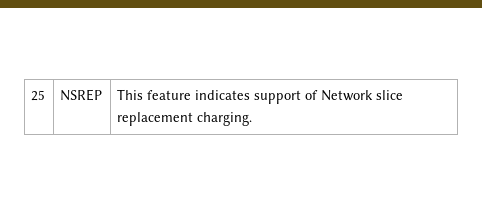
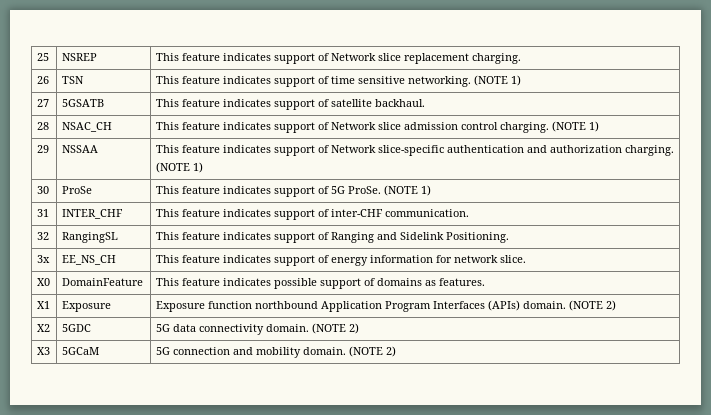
+ 26 | TSN | This feature indicates support of time sensitive networking. (NOTE 1)
+ 27 | 5GSATB | This feature indicates support of satellite backhaul.
+ 28 | NSAC_CH | This feature indicates support of Network slice admission control charging. (NOTE 1)
+ 29 | NSSAA | This feature indicates support of Network slice-specific authentication and authorization charging. (NOTE 1)
+ 30 | ProSe | This feature indicates support of 5G ProSe. (NOTE 1)
+ 31 | INTER_CHF | This feature indicates support of inter-CHF communication.
+ 32 | RangingSL | This feature indicates support of Ranging and Sidelink Positioning.
+ 3x | EE_NS_CH | This feature indicates support of energy information for network slice.
+ X0 | DomainFeature | This feature indicates possible support of domains as features.
+ X1 | Exposure | Exposure function northbound Application Program Interfaces (APIs) domain. (NOTE 2)
+ X2 | 5GDC | 5G data connectivity domain. (NOTE 2)
+ X3 | 5GCaM | 5G connection and mobility domain. (NOTE 2)

